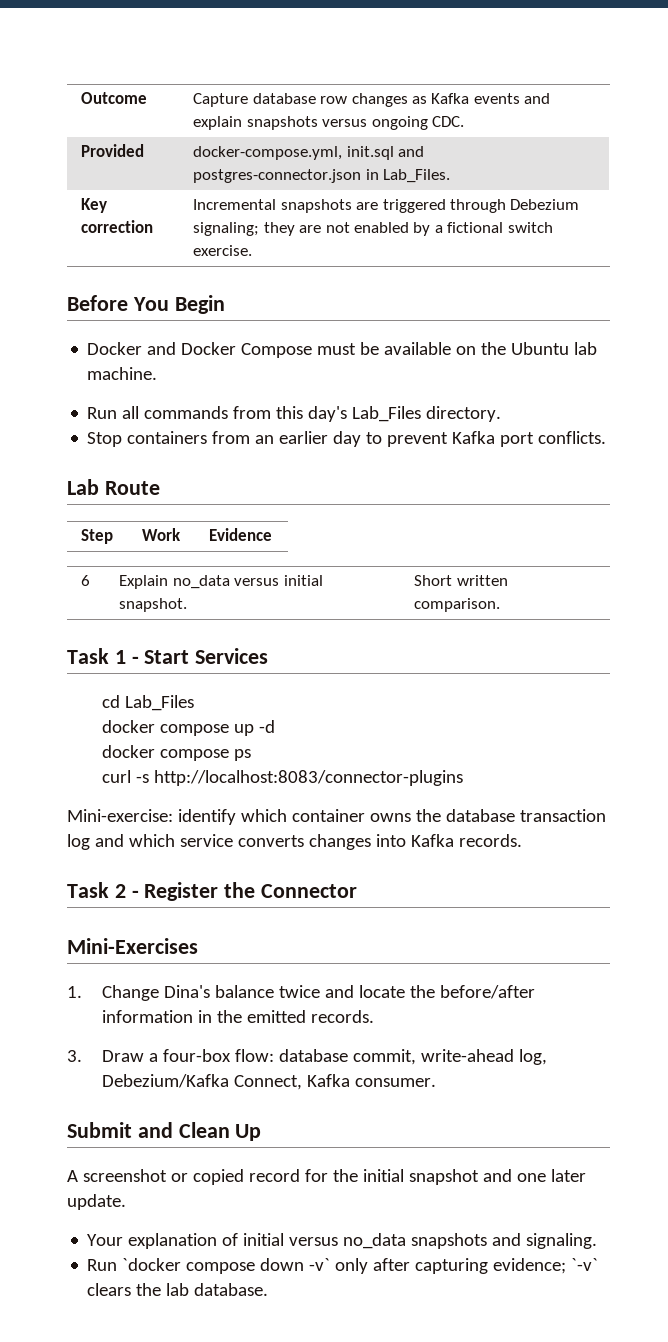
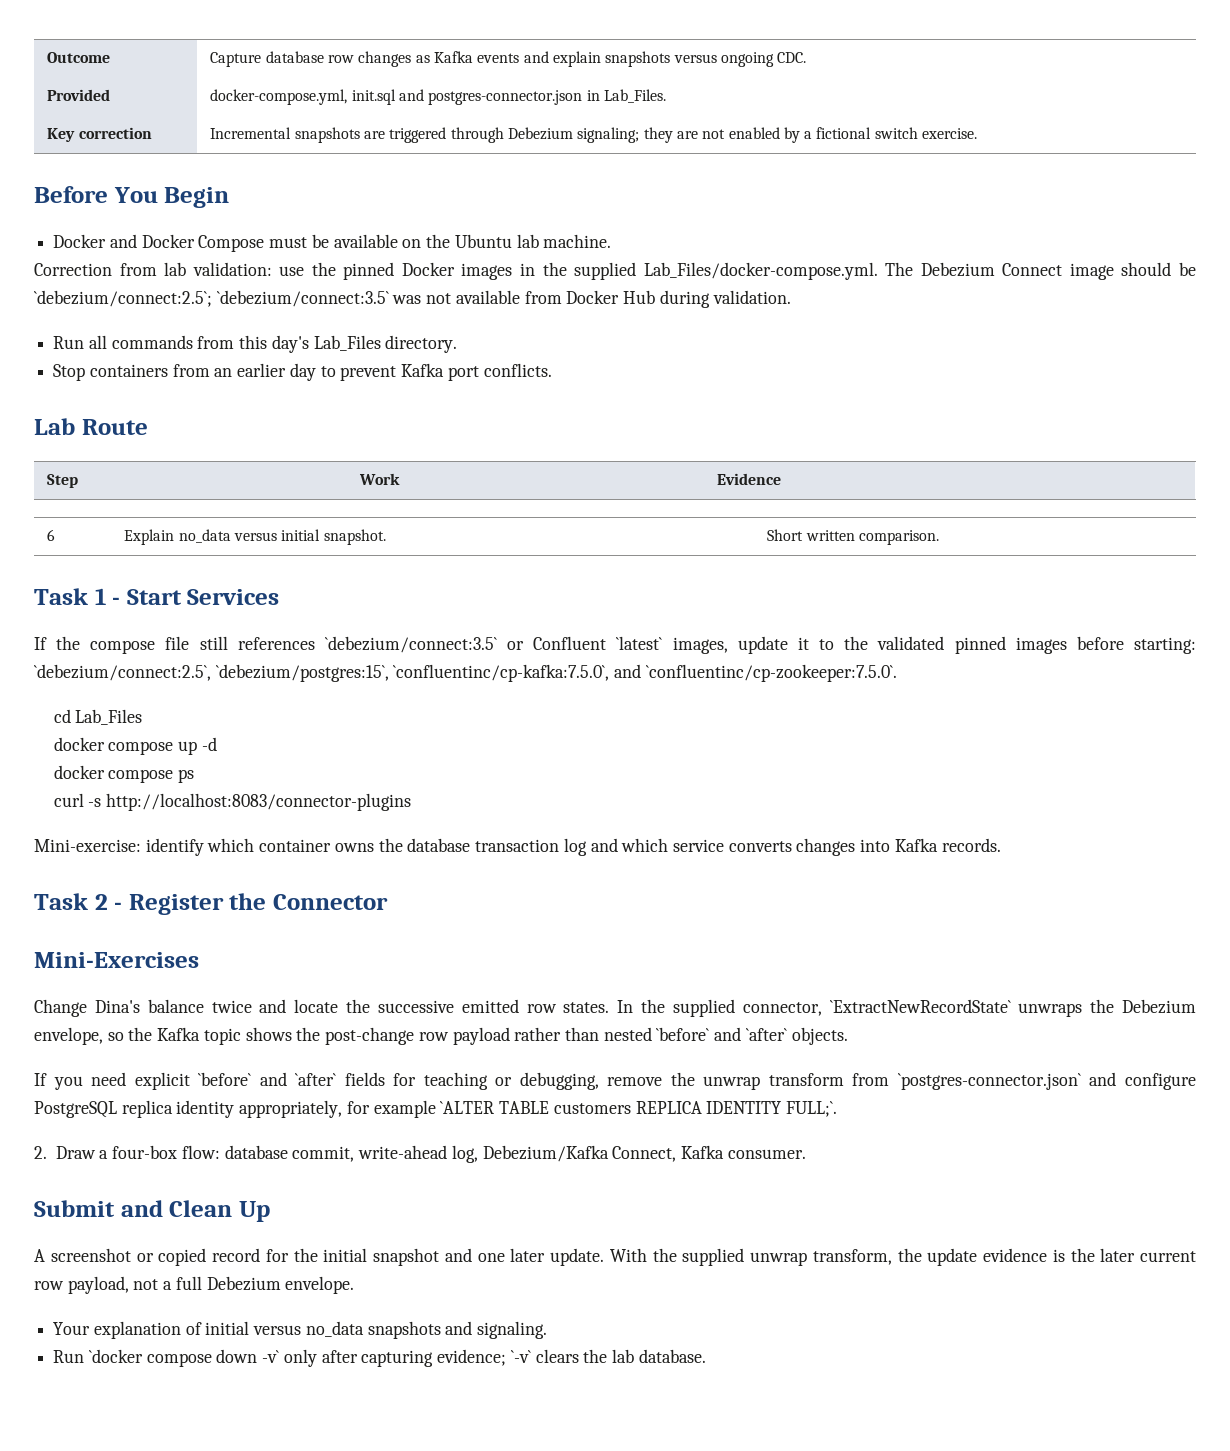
+ Correction from lab validation: use the pinned Docker images in the supplied Lab_Files/docker-compose.yml. The Debezium Connect image should be `debezium/connect:2.5`; `debezium/connect:3.5` was not available from Docker Hub during validation.
+ If the compose file still references `debezium/connect:3.5` or Confluent `latest` images, update it to the validated pinned images before starting: `debezium/connect:2.5`, `debezium/postgres:15`, `confluentinc/cp-kafka:7.5.0`, and `confluentinc/cp-zookeeper:7.5.0`.
- 1. Change Dina's balance twice and locate the before/after information in the emitted records.
- 3. Draw a four-box flow: database commit, write-ahead log, Debezium/Kafka Connect, Kafka consumer.
+ Change Dina's balance twice and locate the successive emitted row states. In the supplied connector, `ExtractNewRecordState` unwraps the Debezium envelope, so the Kafka topic shows the post-change row payload rather than nested `before` and `after` objects.
+ If you need explicit `before` and `after` fields for teaching or debugging, remove the unwrap transform from `postgres-connector.json` and configure PostgreSQL replica identity appropriately, for example `ALTER TABLE customers REPLICA IDENTITY FULL;`.
+ 2. Draw a four-box flow: database commit, write-ahead log, Debezium/Kafka Connect, Kafka consumer.
+ With the supplied unwrap transform, the update evidence is the later current row payload, not a full Debezium envelope.

